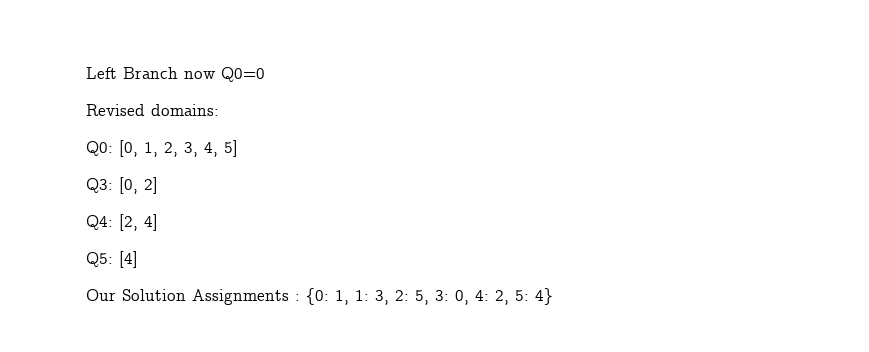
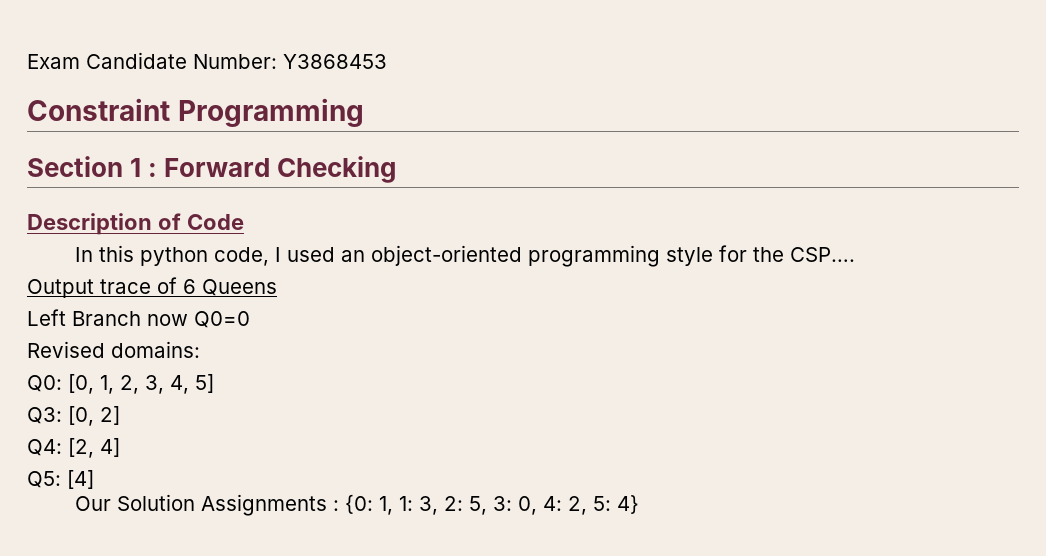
+ Exam Candidate Number: Y3868453
+ Constraint Programming
+ Section 1 : Forward Checking
+ Description of Code
+ In this python code, I used an object-oriented programming style for the CSP….
+ Output trace of 6 Queens

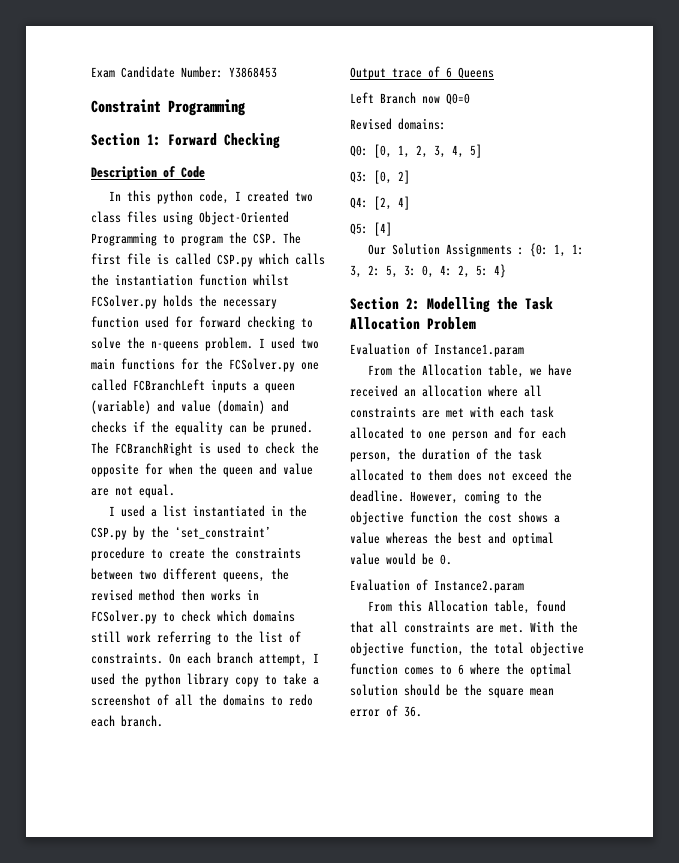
- Section 1 : Forward Checking
+ Section 1: Forward Checking
- In this python code, I used an object-oriented programming style for the CSP….
+ In this python code, I created two class files using Object-Oriented Programming to program the CSP. The first file is called CSP.py which calls the instantiation function whilst FCSolver.py holds the necessary function used for forward checking to solve the n-queens problem. I used two main functions for the FCSolver.py one called FCBranchLeft inputs a queen (variable) and value (domain) and checks if the equality can be pruned. The FCBranchRight is used to check the opposite for when the queen and value are not equal.
+ I used a list instantiated in the CSP.py by the ‘set_constraint’ procedure to create the constraints between two different queens, the revised method then works in FCSolver.py to check which domains still work referring to the list of constraints. On each branch attempt, I used the python library copy to take a screenshot of all the domains to redo each branch.
+ Section 2: Modelling the Task Allocation Problem
+ Evaluation of Instance1.param
+ From the Allocation table, we have received an allocation where all constraints are met with each task allocated to one person and for each person, the duration of the task allocated to them does not exceed the deadline. However, coming to the objective function the cost shows a value whereas the best and optimal value would be 0.
+ Evaluation of Instance2.param
+ From this Allocation table, found that all constraints are met. With the objective function, the total objective function comes to 6 where the optimal solution should be the square mean error of 36.

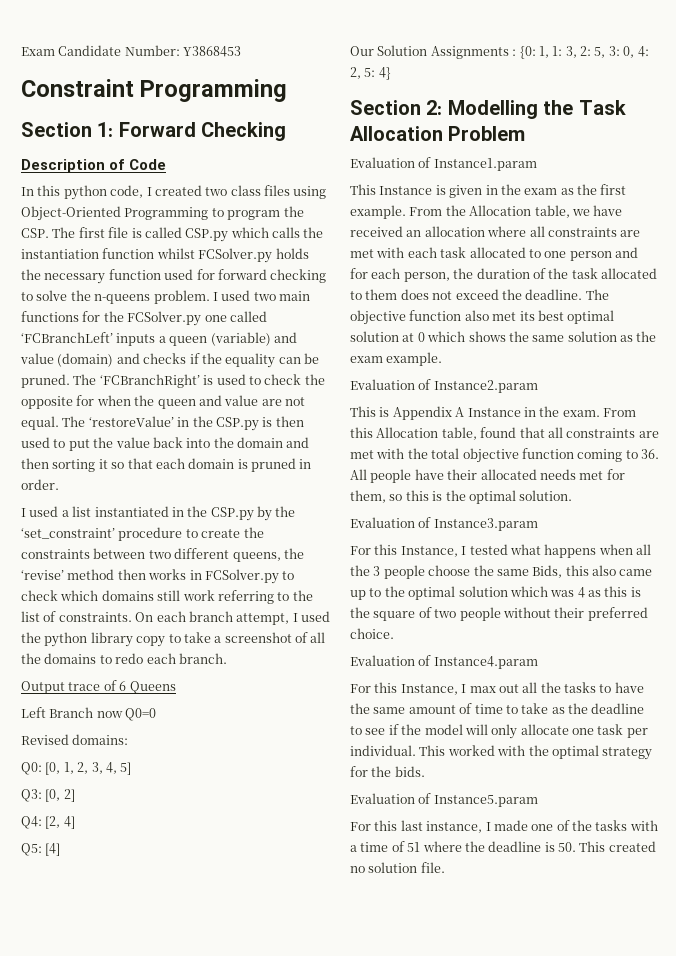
- I used two main functions for the FCSolver.py one called FCBranchLeft inputs a queen (variable) and value (domain) and checks if the equality can be pruned.
+ I used two main functions for the FCSolver.py one called ‘FCBranchLeft’ inputs a queen (variable) and value (domain) and checks if the equality can be pruned.
- The FCBranchRight is used to check the opposite for when the queen and value are not equal.
+ The ‘FCBranchRight’ is used to check the opposite for when the queen and value are not equal. The ‘restoreValue’ in the CSP.py is then used to put the value back into the domain and then sorting it so that each domain is pruned in order.
- I used a list instantiated in the CSP.py by the ‘set_constraint’ procedure to create the constraints between two different queens, the revised method then works in FCSolver.py to check which domains still work referring to the list of constraints.
+ I used a list instantiated in the CSP.py by the ‘set_constraint’ procedure to create the constraints between two different queens, the ‘revise’ method then works in FCSolver.py to check which domains still work referring to the list of constraints.
+ This Instance is given in the exam as the first example.
- However, coming to the objective function the cost shows a value whereas the best and optimal value would be 0.
+ The objective function also met its best optimal solution at 0 which shows the same solution as the exam example.
  Evaluation of Instance2.param
- From this Allocation table, found that all constraints are met. With the objective function, the total objective function comes to 6 where the optimal solution should be the square mean error of 36.
+ This is Appendix A Instance in the exam. From this Allocation table, found that all constraints are met with the total objective function coming to 36. All people have their allocated needs met for them, so this is the optimal solution.
+ Evaluation of Instance3.param
+ For this Instance, I tested what happens when all the 3 people choose the same Bids, this also came up to the optimal solution which was 4 as this is the square of two people without their preferred choice.
+ Evaluation of Instance4.param
+ For this Instance, I max out all the tasks to have the same amount of time to take as the deadline to see if the model will only allocate one task per individual. This worked with the optimal strategy for the bids.
+ Evaluation of Instance5.param
+ For this last instance, I made one of the tasks with a time of 51 where the deadline is 50. This created no solution file.

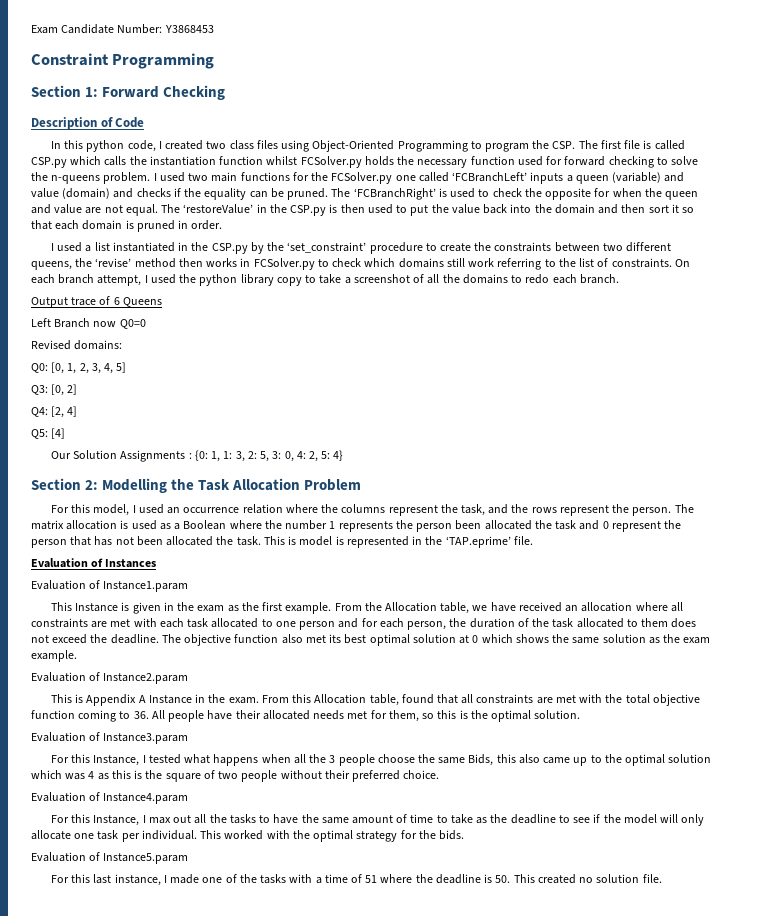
- The ‘restoreValue’ in the CSP.py is then used to put the value back into the domain and then sorting it so that each domain is pruned in order.
+ The ‘restoreValue’ in the CSP.py is then used to put the value back into the domain and then sort it so that each domain is pruned in order.
+ For this model, I used an occurrence relation where the columns represent the task, and the rows represent the person. The matrix allocation is used as a Boolean where the number 1 represents the person been allocated the task and 0 represent the person that has not been allocated the task. This is model is represented in the ‘TAP.eprime’ file.
+ Evaluation of Instances

